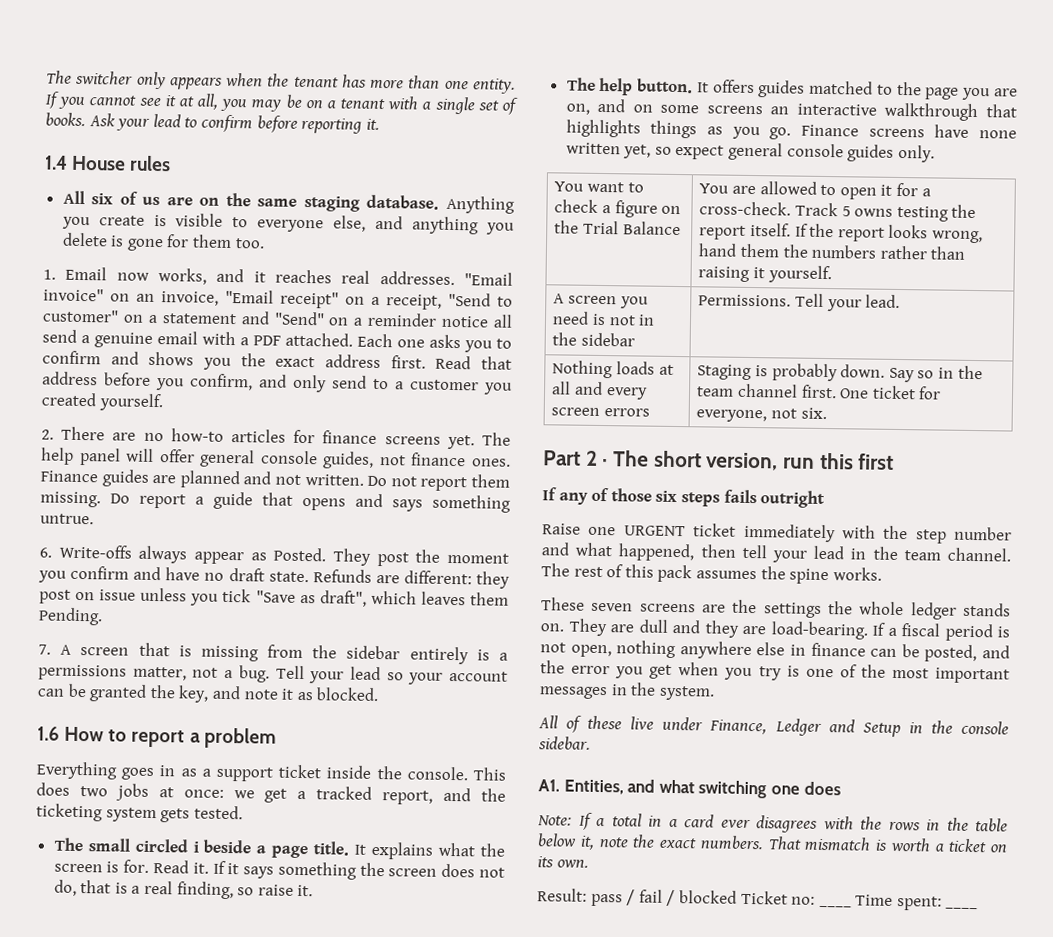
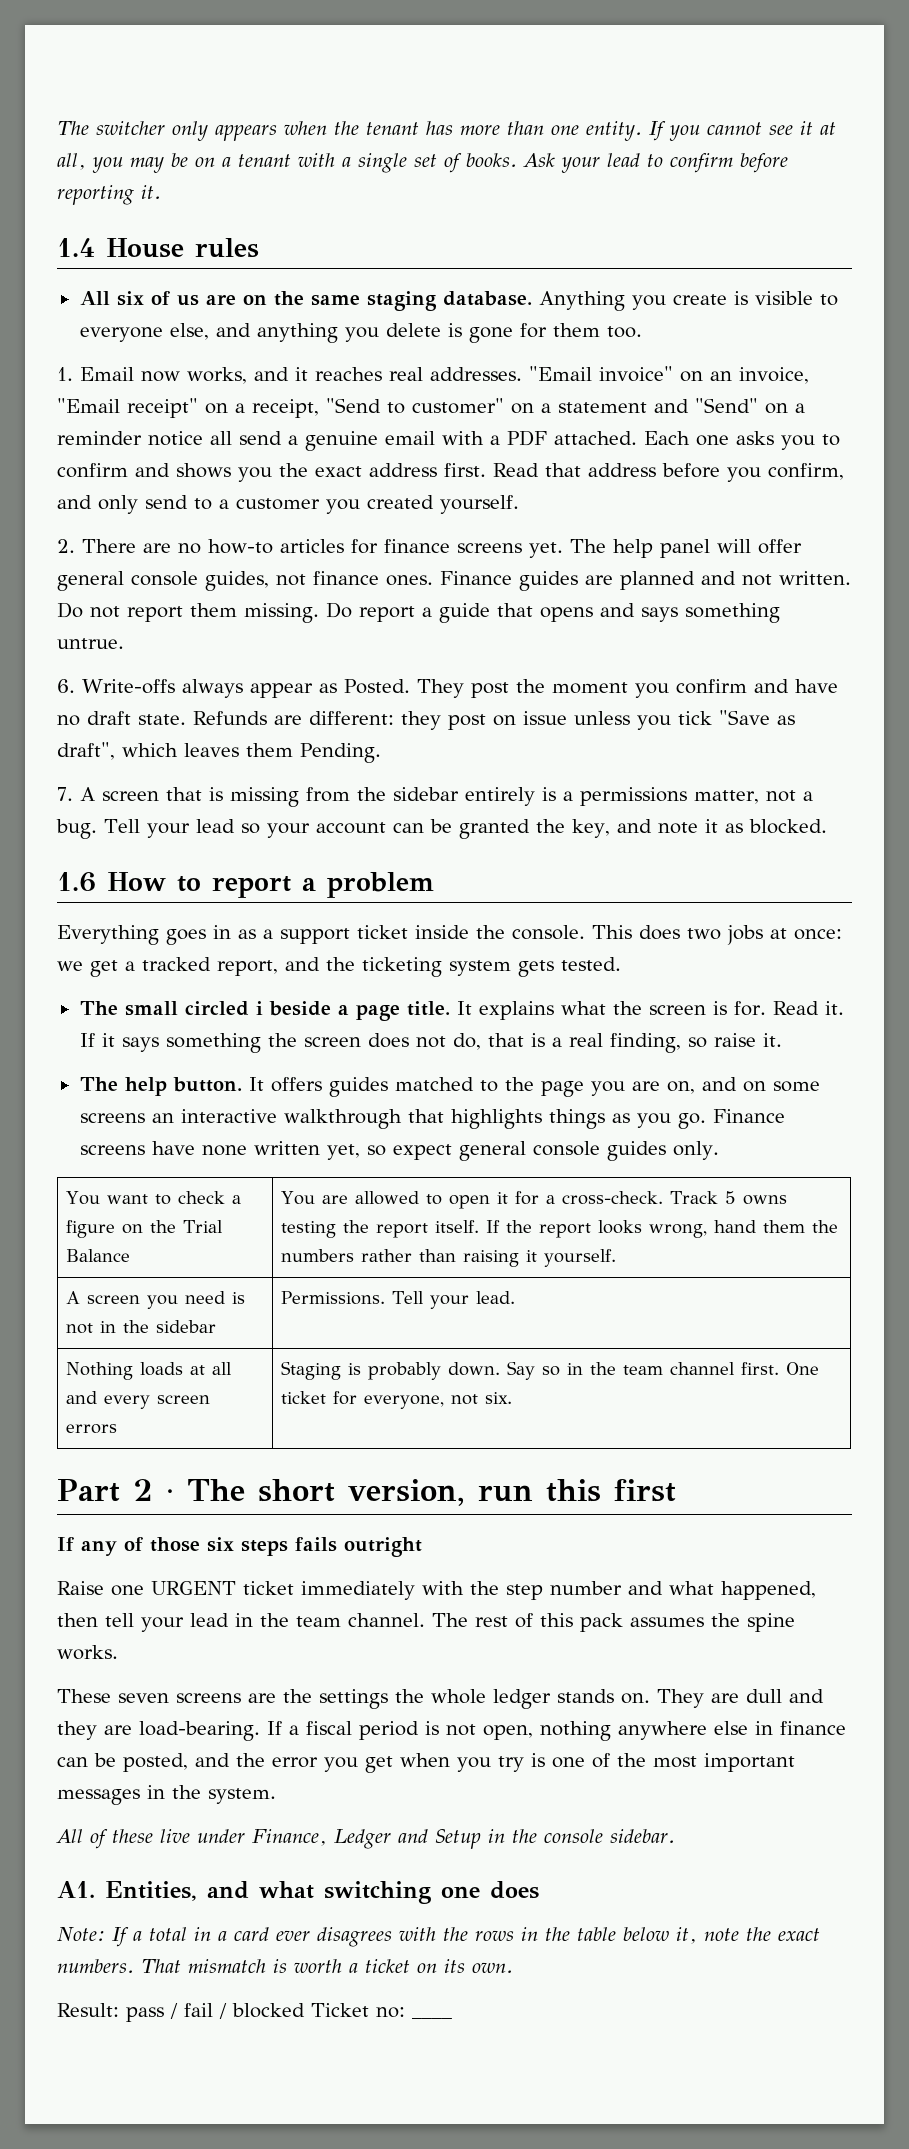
- Result: pass / fail / blocked Ticket no: ____ Time spent: ____
+ Result: pass / fail / blocked Ticket no: ____

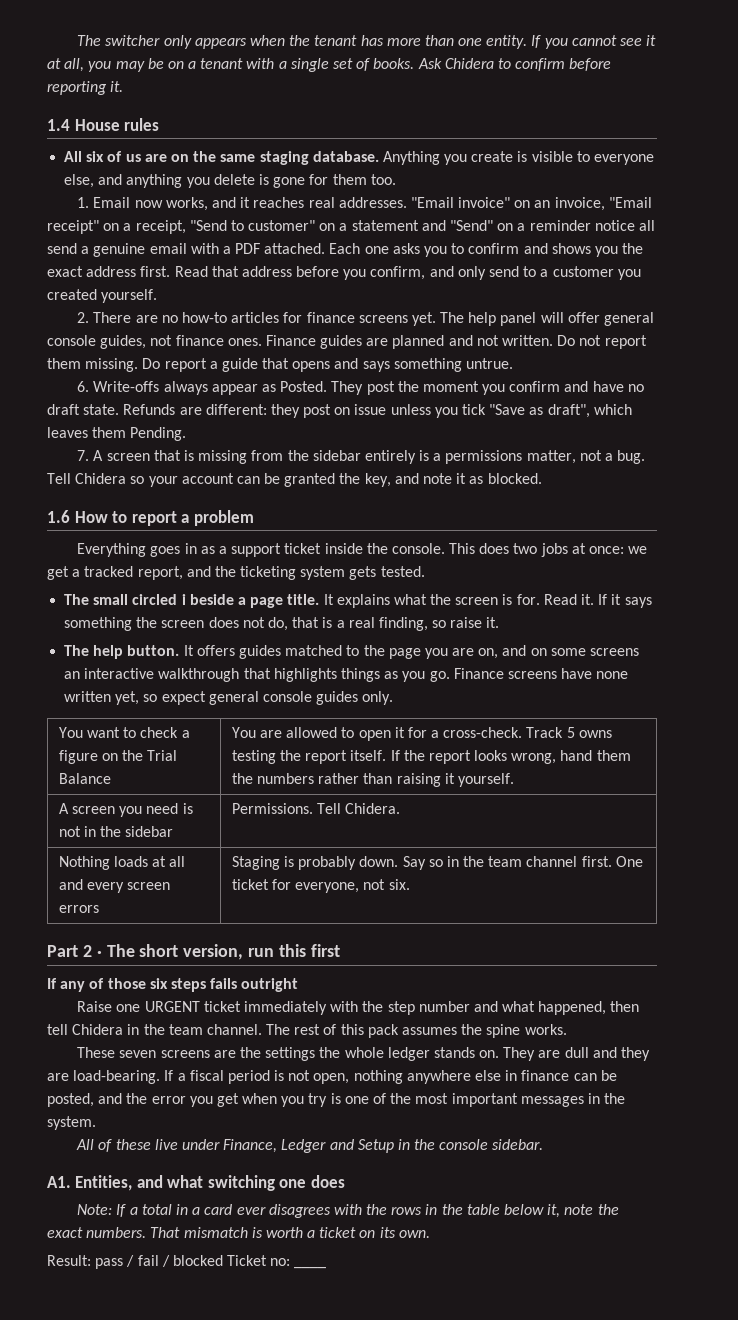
- Ask your lead to confirm before reporting it.
+ Ask Chidera to confirm before reporting it.
- Tell your lead so your account can be granted the key, and note it as blocked.
+ Tell Chidera so your account can be granted the key, and note it as blocked.
- A screen you need is not in the sidebar | Permissions. Tell your lead.
+ A screen you need is not in the sidebar | Permissions. Tell Chidera.
- Raise one URGENT ticket immediately with the step number and what happened, then tell your lead in the team channel.
+ Raise one URGENT ticket immediately with the step number and what happened, then tell Chidera in the team channel.

